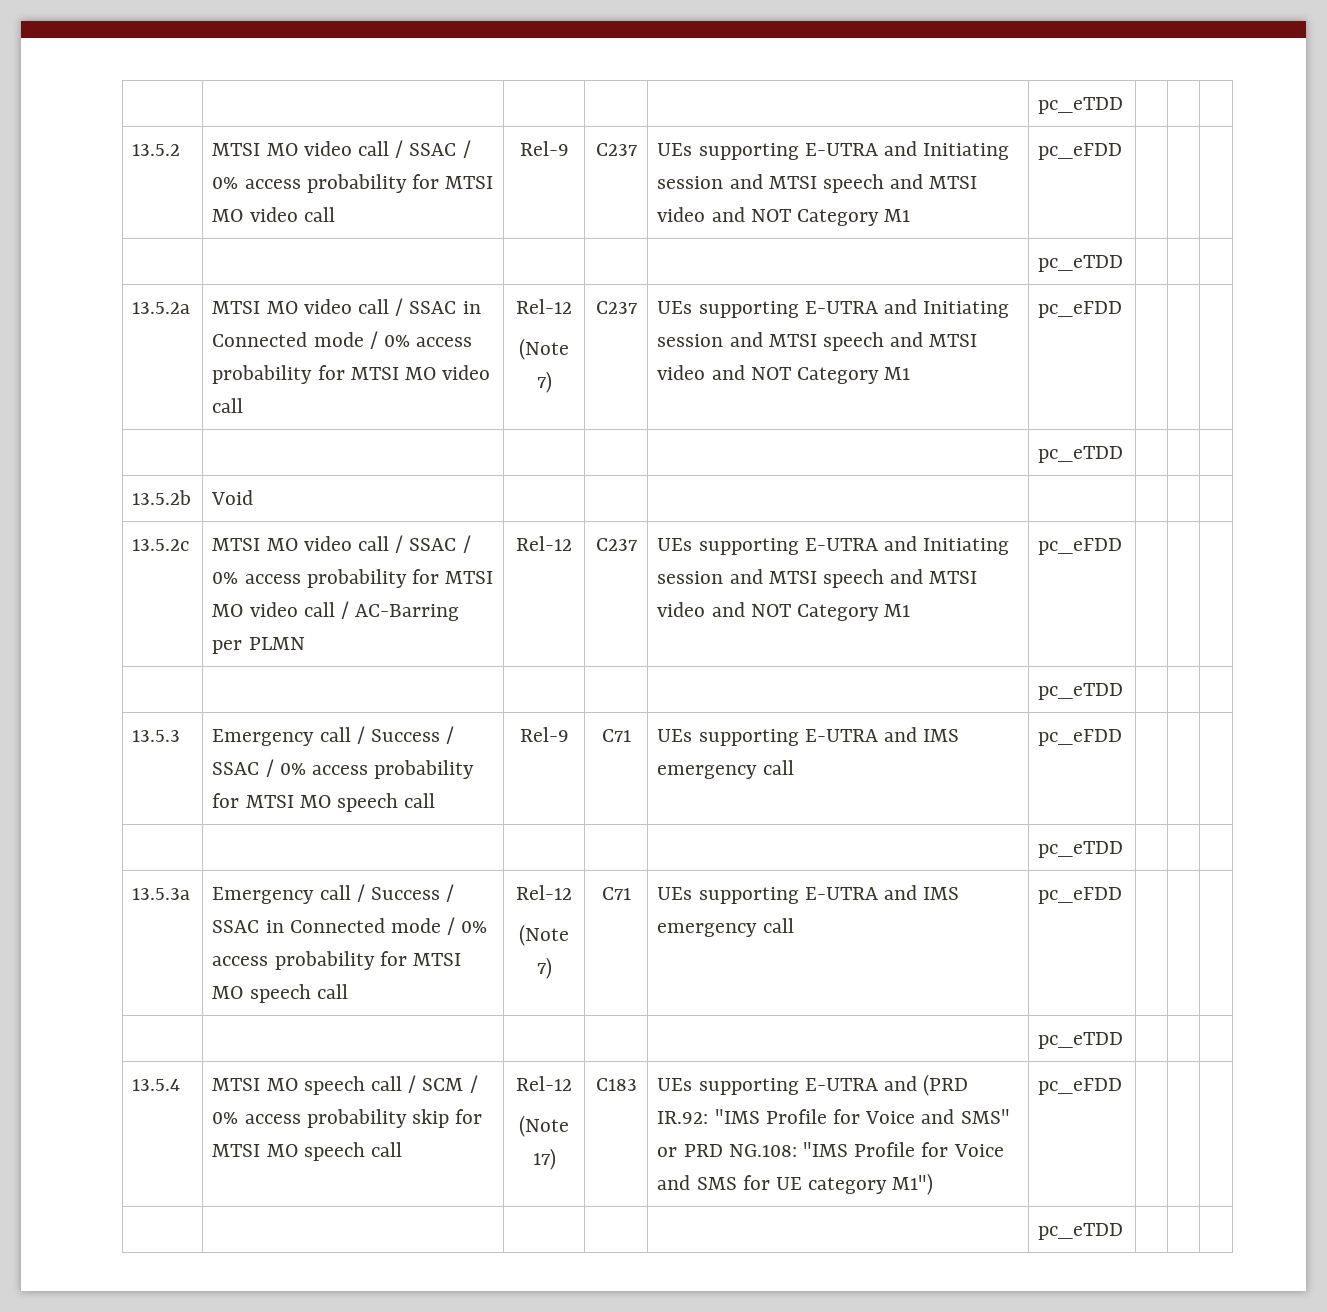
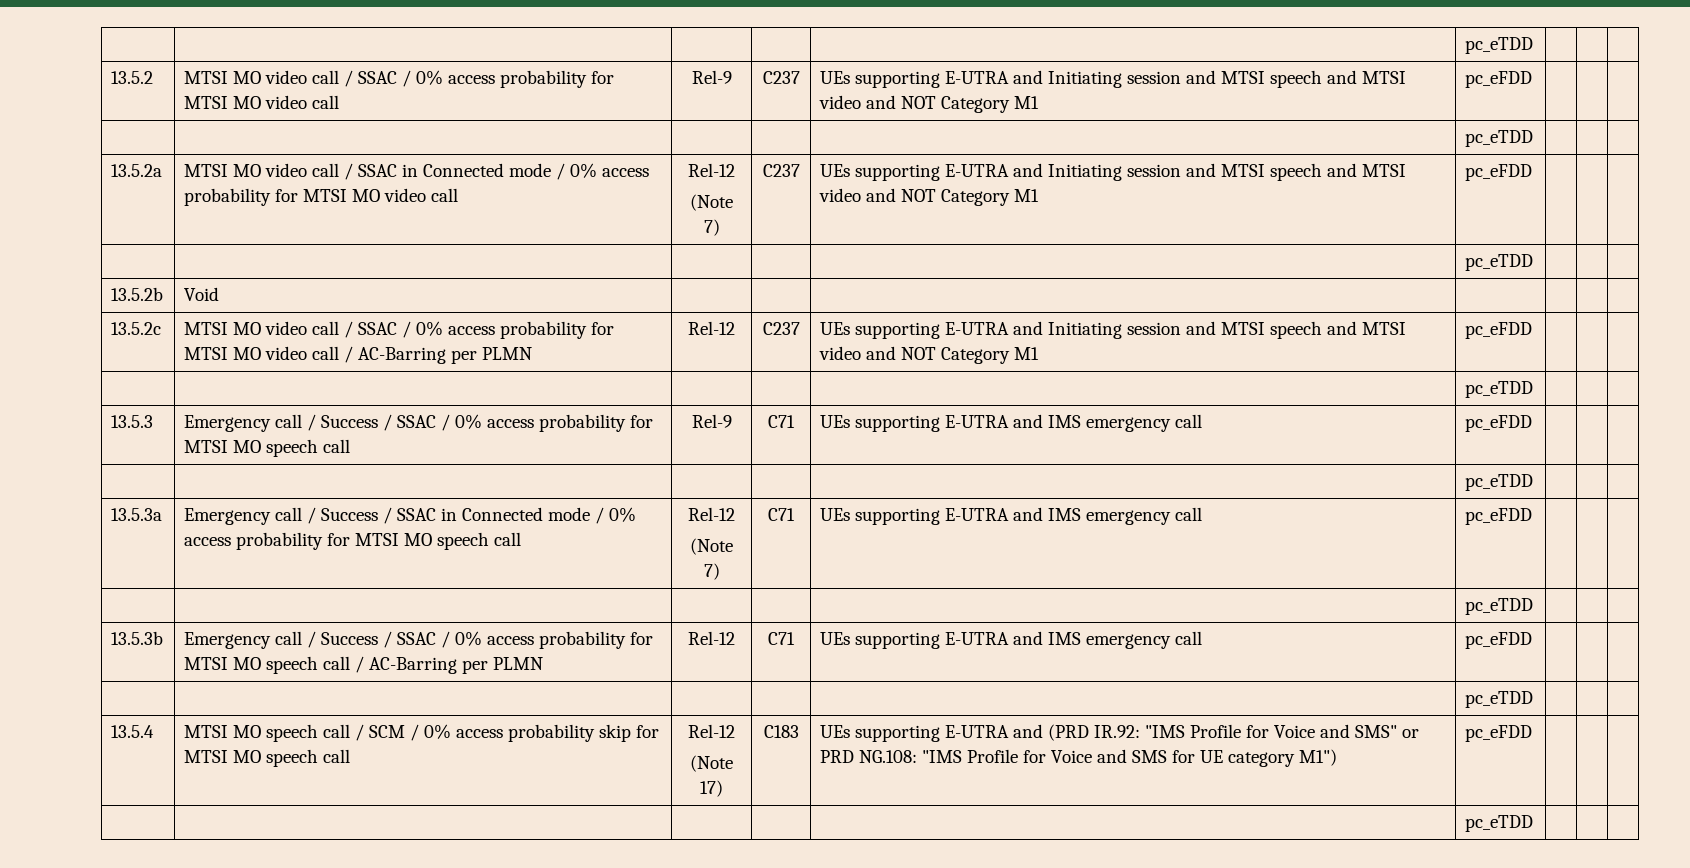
+ 13.5.3b | Emergency call / Success / SSAC / 0% access probability for MTSI MO speech call / AC-Barring per PLMN | Rel-12 | C71 | UEs supporting E-UTRA and IMS emergency call | pc_eFDD | | |
+ | | | | | pc_eTDD | | |

